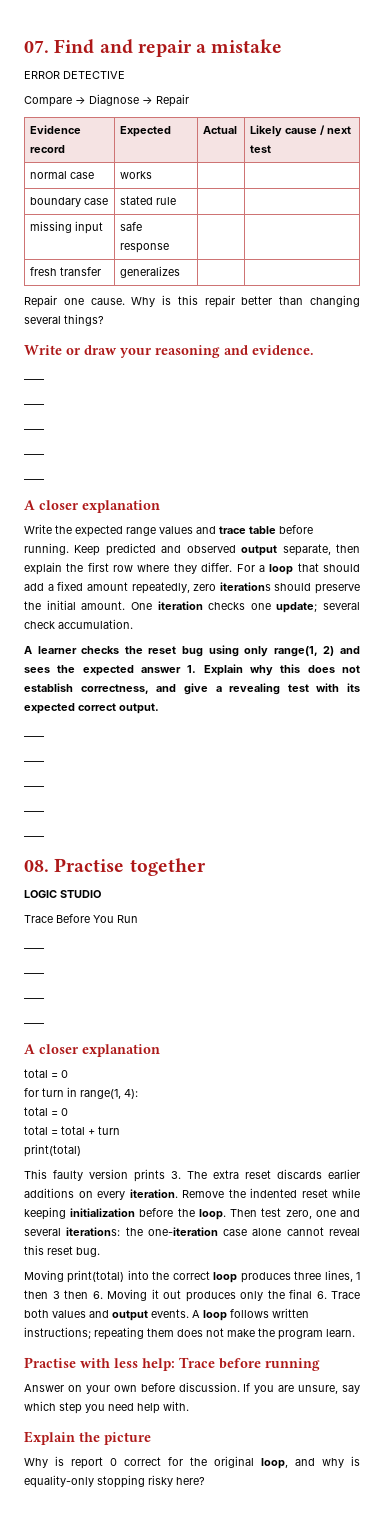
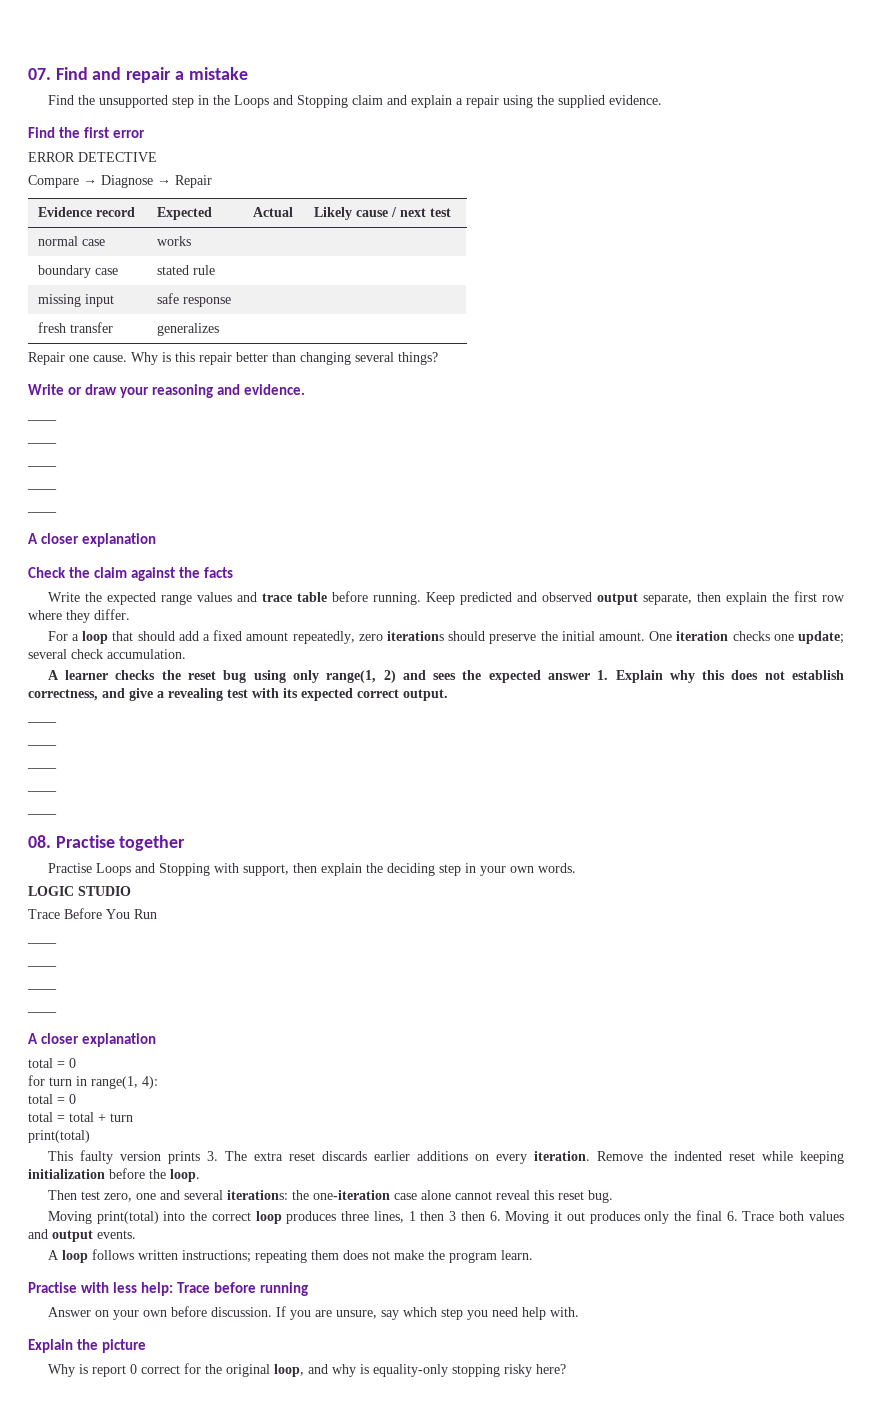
+ Find the unsupported step in the Loops and Stopping claim and explain a repair using the supplied evidence.
+ Find the first error
+ Check the claim against the facts
- Keep predicted and observed output separate, then explain the first row where they differ. For a loop that should add a fixed amount repeatedly, zero iterations should preserve the initial amount.
+ Keep predicted and observed output separate, then explain the first row where they differ.
+ For a loop that should add a fixed amount repeatedly, zero iterations should preserve the initial amount.
+ Practise Loops and Stopping with support, then explain the deciding step in your own words.
- Remove the indented reset while keeping initialization before the loop. Then test zero, one and several iterations: the one-iteration case alone cannot reveal this reset bug.
+ Remove the indented reset while keeping initialization before the loop.
+ Then test zero, one and several iterations: the one-iteration case alone cannot reveal this reset bug.
- Moving print(total) into the correct loop produces three lines, 1 then 3 then 6. Moving it out produces only the final 6. Trace both values and output events. A loop follows written instructions; repeating them does not make the program learn.
+ Moving print(total) into the correct loop produces three lines, 1 then 3 then 6. Moving it out produces only the final 6. Trace both values and output events.
+ A loop follows written instructions; repeating them does not make the program learn.

